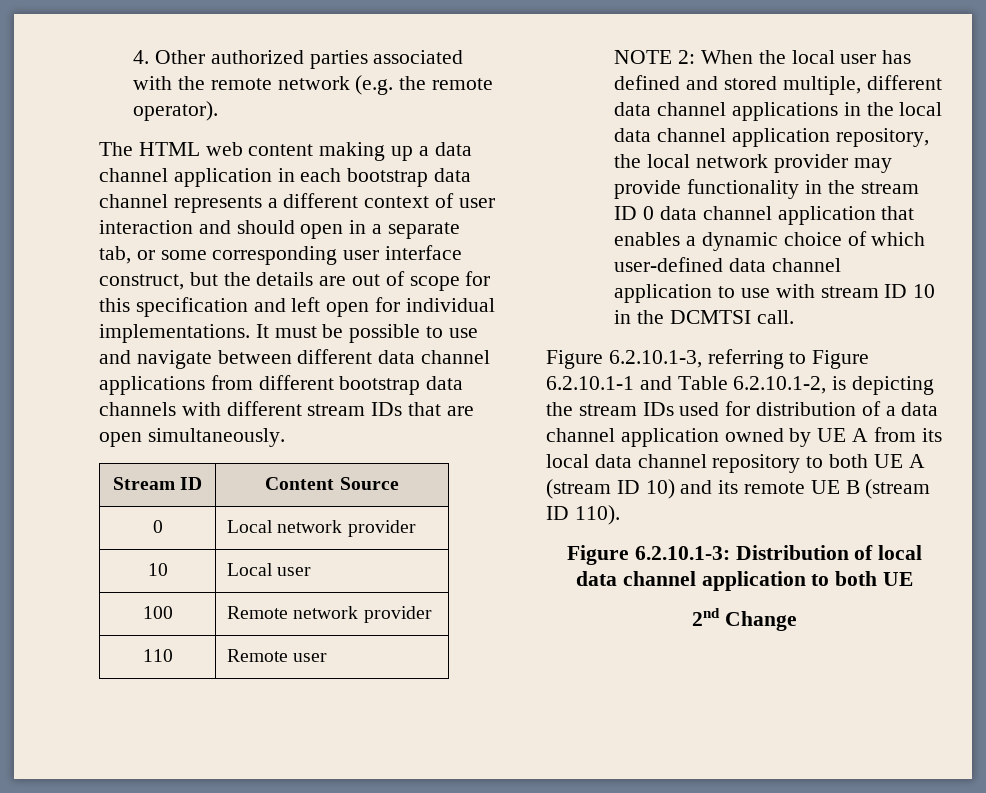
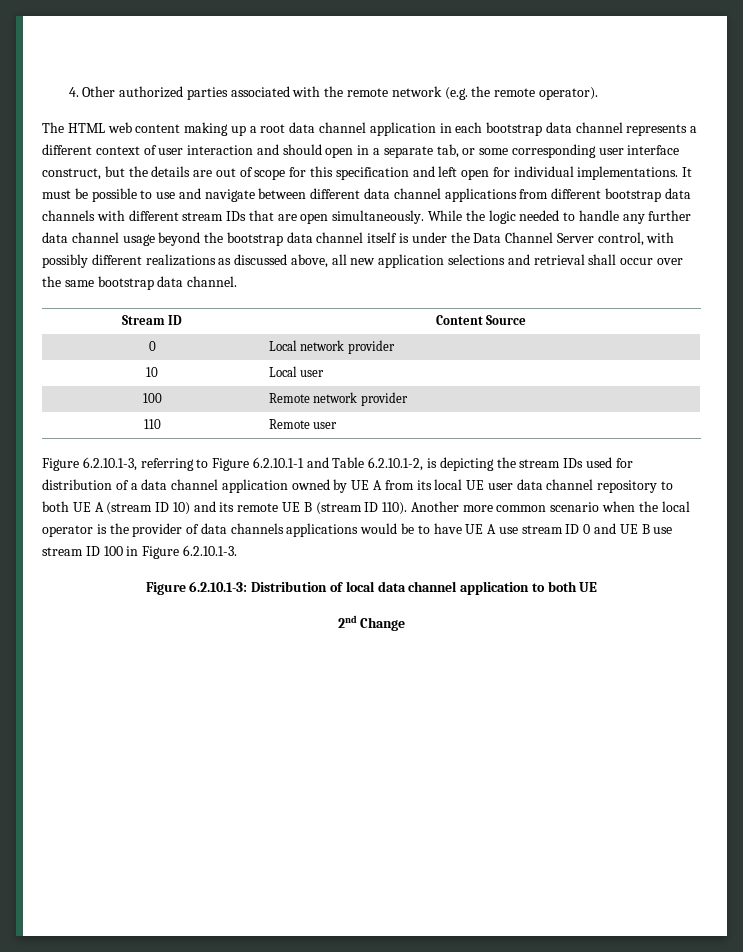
- The HTML web content making up a data channel application in each bootstrap data channel represents a different context of user interaction and should open in a separate tab, or some corresponding user interface construct, but the details are out of scope for this specification and left open for individual implementations.
+ The HTML web content making up a root data channel application in each bootstrap data channel represents a different context of user interaction and should open in a separate tab, or some corresponding user interface construct, but the details are out of scope for this specification and left open for individual implementations.
+ While the logic needed to handle any further data channel usage beyond the bootstrap data channel itself is under the Data Channel Server control, with possibly different realizations as discussed above, all new application selections and retrieval shall occur over the same bootstrap data channel.
- NOTE 2: When the local user has defined and stored multiple, different data channel applications in the local data channel application repository, the local network provider may provide functionality in the stream ID 0 data channel application that enables a dynamic choice of which user-defined data channel application to use with stream ID 10 in the DCMTSI call.
- Figure 6.2.10.1-3, referring to Figure 6.2.10.1-1 and Table 6.2.10.1-2, is depicting the stream IDs used for distribution of a data channel application owned by UE A from its local data channel repository to both UE A (stream ID 10) and its remote UE B (stream ID 110).
+ Figure 6.2.10.1-3, referring to Figure 6.2.10.1-1 and Table 6.2.10.1-2, is depicting the stream IDs used for distribution of a data channel application owned by UE A from its local UE user data channel repository to both UE A (stream ID 10) and its remote UE B (stream ID 110). Another more common scenario when the local operator is the provider of data channels applications would be to have UE A use stream ID 0 and UE B use stream ID 100 in Figure 6.2.10.1-3.

